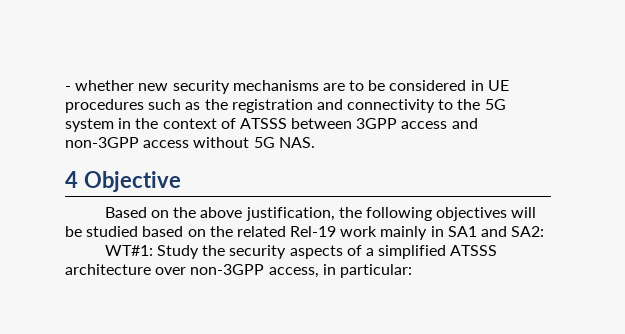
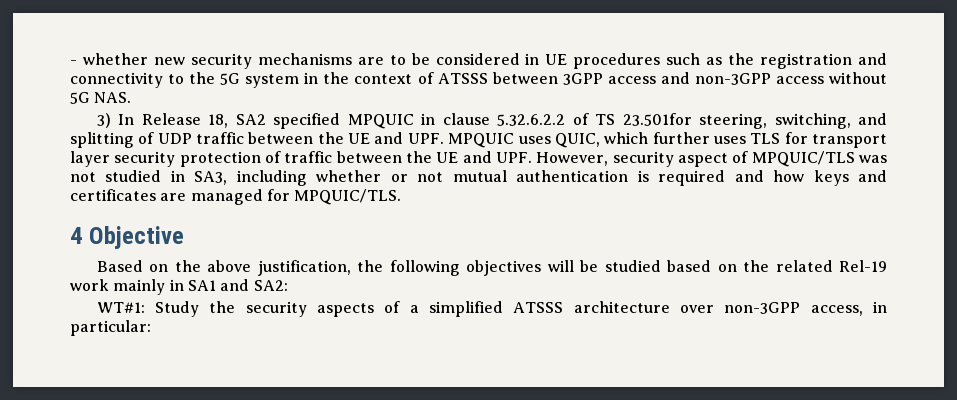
+ 3) In Release 18, SA2 specified MPQUIC in clause 5.32.6.2.2 of TS 23.501for steering, switching, and splitting of UDP traffic between the UE and UPF. MPQUIC uses QUIC, which further uses TLS for transport layer security protection of traffic between the UE and UPF. However, security aspect of MPQUIC/TLS was not studied in SA3, including whether or not mutual authentication is required and how keys and certificates are managed for MPQUIC/TLS.

